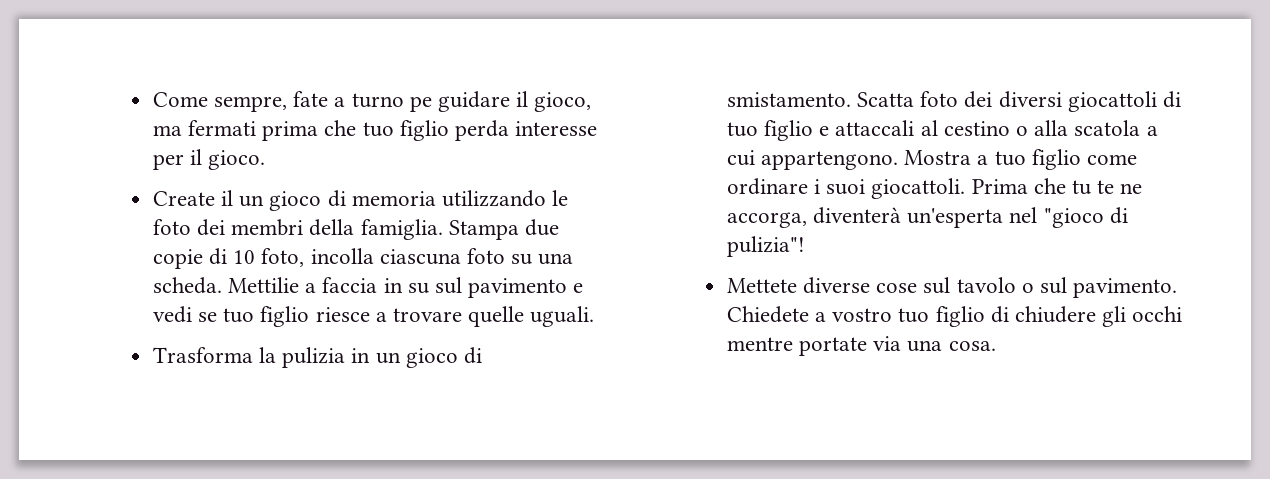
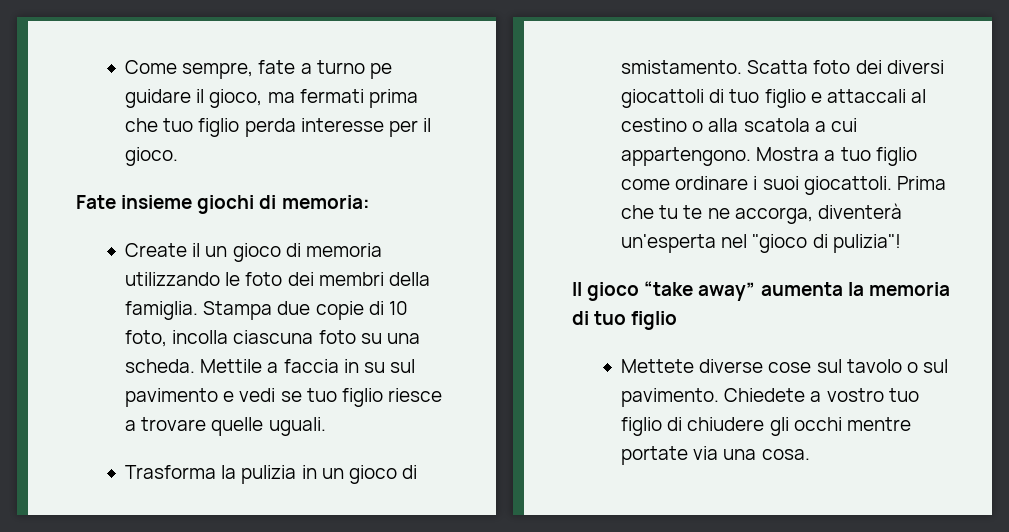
+ Fate insieme giochi di memoria:
- Mettilie a faccia in su sul pavimento e vedi se tuo figlio riesce a trovare quelle uguali.
+ Mettile a faccia in su sul pavimento e vedi se tuo figlio riesce a trovare quelle uguali.
+ Il gioco “take away” aumenta la memoria di tuo figlio

